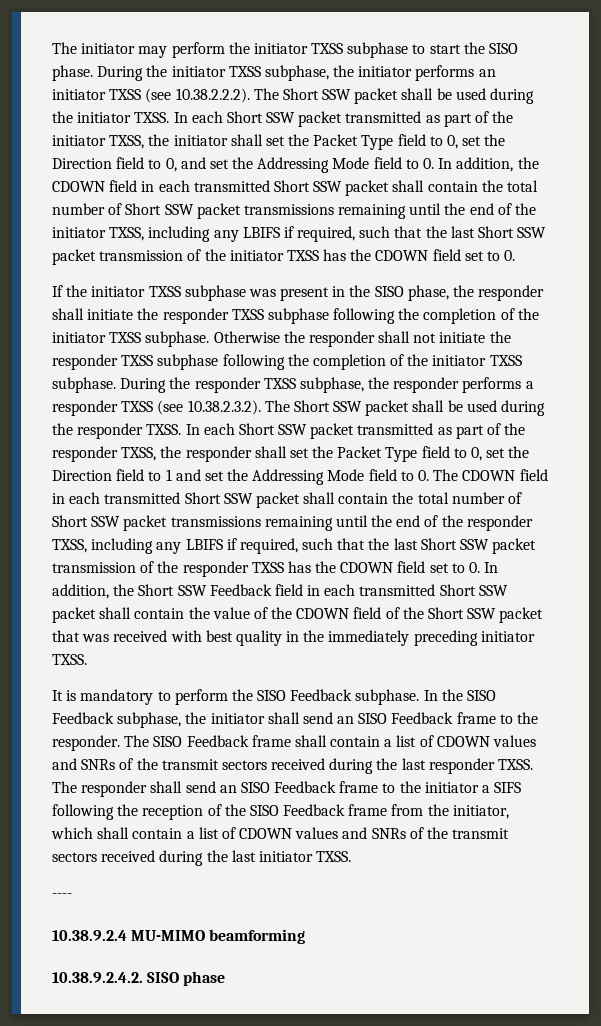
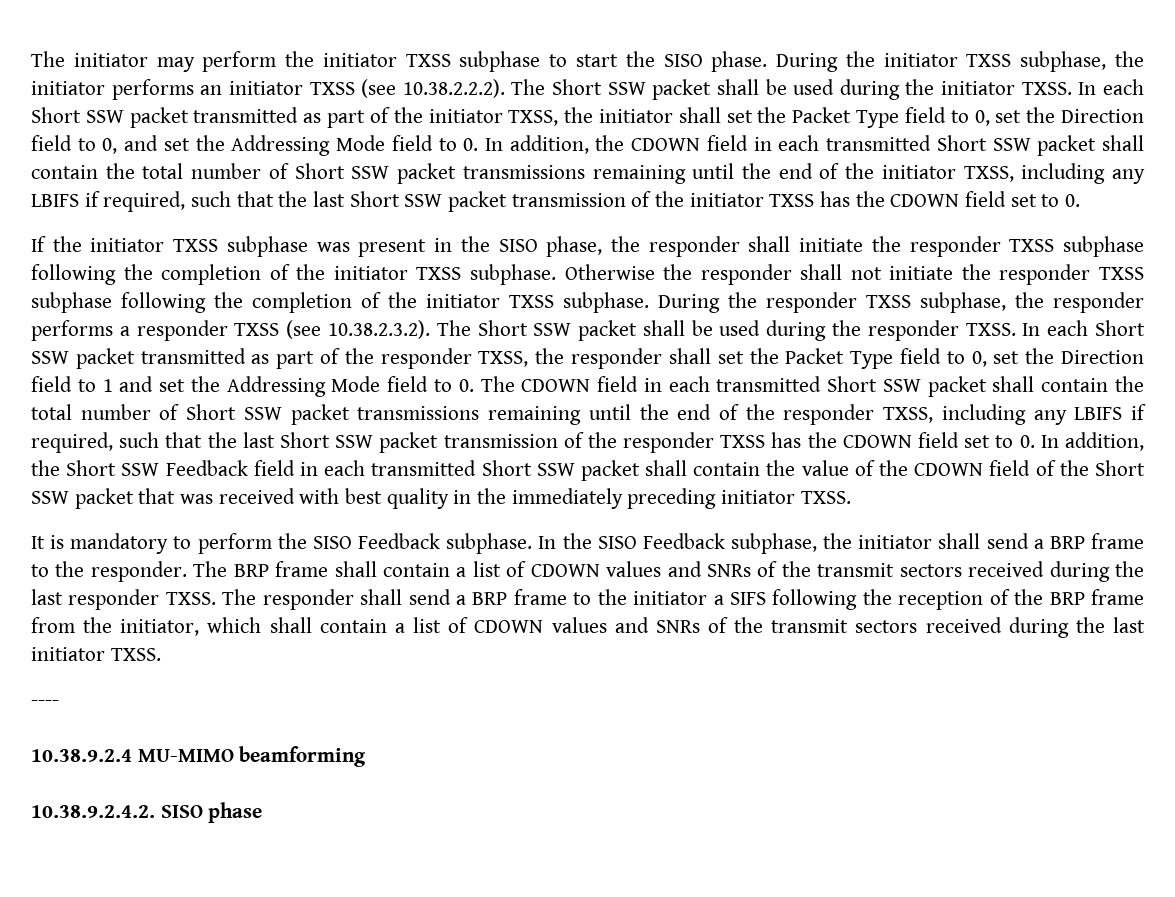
- In the SISO Feedback subphase, the initiator shall send an SISO Feedback frame to the responder.
+ In the SISO Feedback subphase, the initiator shall send a BRP frame to the responder.
- The SISO Feedback frame shall contain a list of CDOWN values and SNRs of the transmit sectors received during the last responder TXSS.
+ The BRP frame shall contain a list of CDOWN values and SNRs of the transmit sectors received during the last responder TXSS.
- The responder shall send an SISO Feedback frame to the initiator a SIFS following the reception of the SISO Feedback frame from the initiator, which shall contain a list of CDOWN values and SNRs of the transmit sectors received during the last initiator TXSS.
+ The responder shall send a BRP frame to the initiator a SIFS following the reception of the BRP frame from the initiator, which shall contain a list of CDOWN values and SNRs of the transmit sectors received during the last initiator TXSS.

